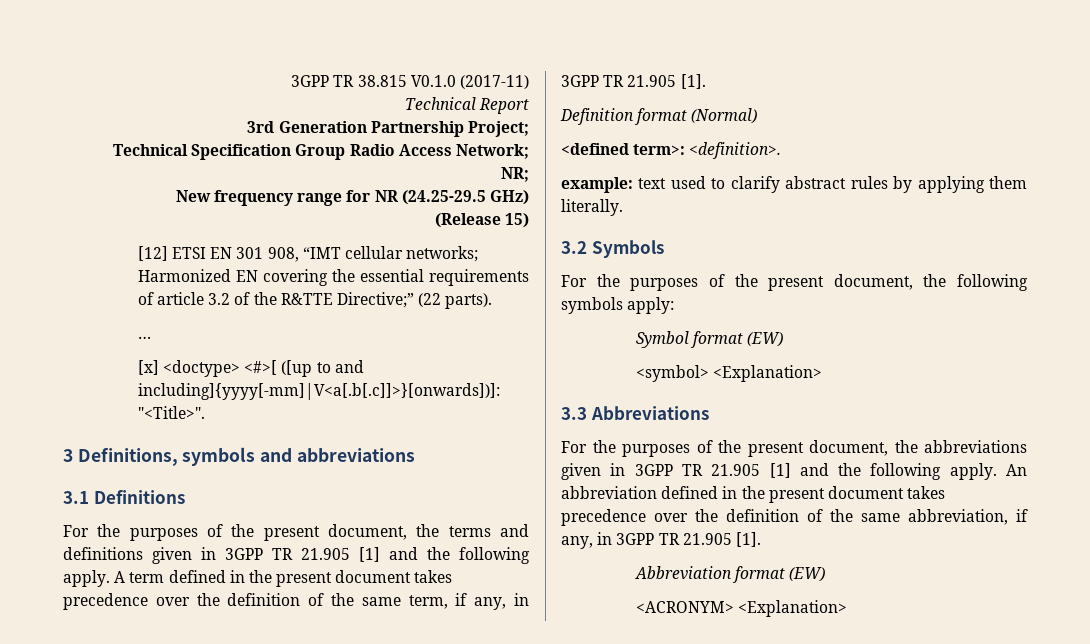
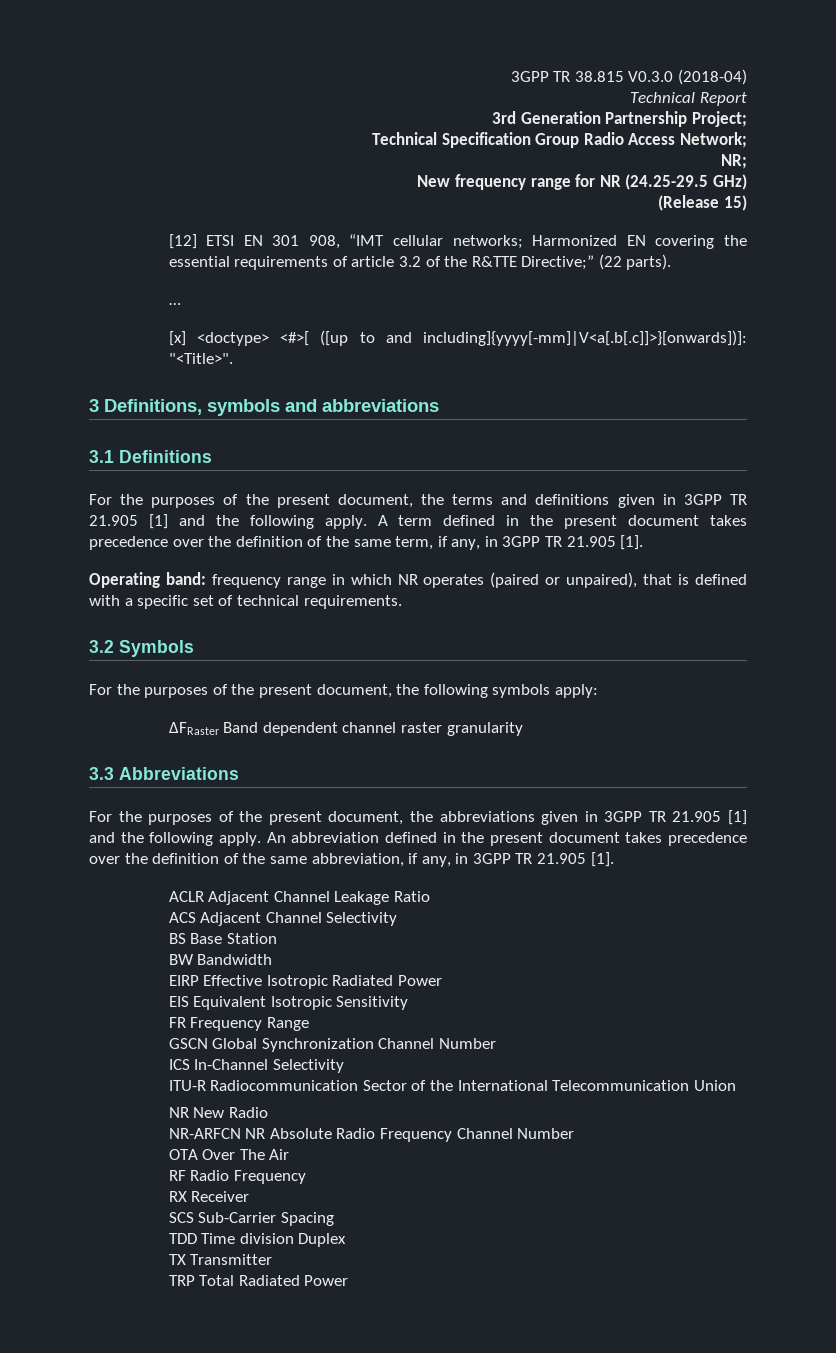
- 3GPP TR 38.815 V0.1.0 (2017-11)
+ 3GPP TR 38.815 V0.3.0 (2018-04)
- Definition format (Normal)
- <defined term>: <definition>.
- example: text used to clarify abstract rules by applying them literally.
+ Operating band: frequency range in which NR operates (paired or unpaired), that is defined with a specific set of technical requirements.
- Symbol format (EW)
- <symbol> <Explanation>
+ ΔFRaster Band dependent channel raster granularity
- Abbreviation format (EW)
- <ACRONYM> <Explanation>
+ ACLR Adjacent Channel Leakage Ratio
+ ACS Adjacent Channel Selectivity
+ BS Base Station
+ BW Bandwidth
+ EIRP Effective Isotropic Radiated Power
+ EIS Equivalent Isotropic Sensitivity
+ FR Frequency Range
+ GSCN Global Synchronization Channel Number
+ ICS In-Channel Selectivity
+ ITU-R Radiocommunication Sector of the International Telecommunication Union
+ NR New Radio
+ NR-ARFCN NR Absolute Radio Frequency Channel Number
+ OTA Over The Air
+ RF Radio Frequency
+ RX Receiver
+ SCS Sub-Carrier Spacing
+ TDD Time division Duplex
+ TX Transmitter
+ TRP Total Radiated Power

